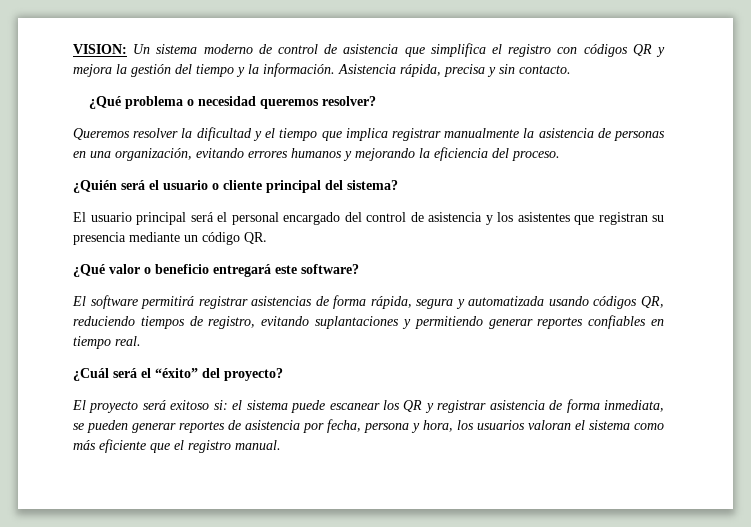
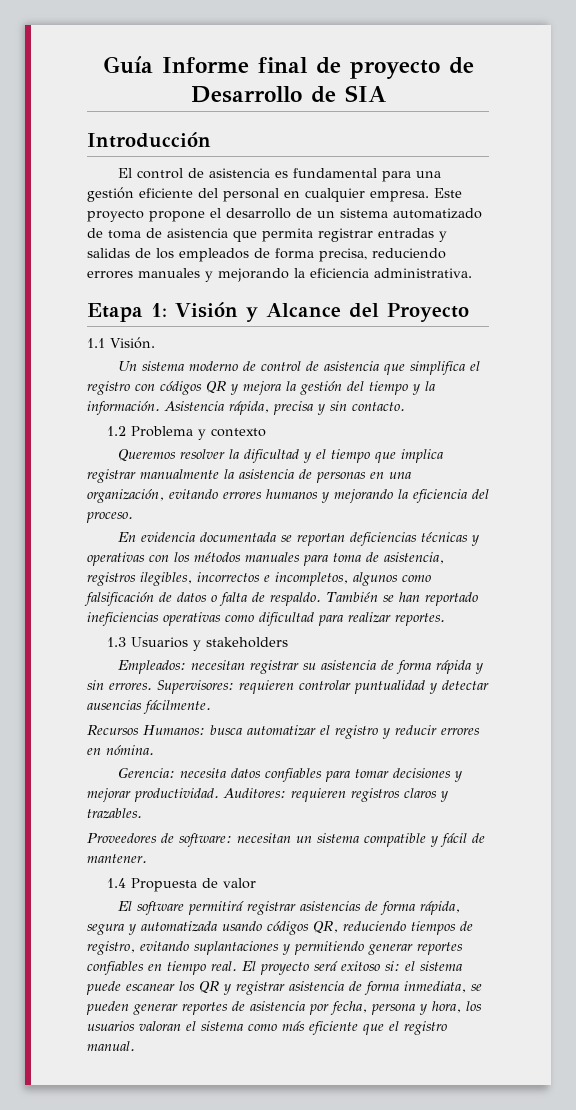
- VISION: Un sistema moderno de control de asistencia que simplifica el registro con códigos QR y mejora la gestión del tiempo y la información.
+ Guía Informe final de proyecto de Desarrollo de SIA
+ Introducción
+ El control de asistencia es fundamental para una gestión eficiente del personal en cualquier empresa. Este proyecto propone el desarrollo de un sistema automatizado de toma de asistencia que permita registrar entradas y salidas de los empleados de forma precisa, reduciendo errores manuales y mejorando la eficiencia administrativa.
+ Etapa 1: Visión y Alcance del Proyecto
+ 1.1 Visión.
+ Un sistema moderno de control de asistencia que simplifica el registro con códigos QR y mejora la gestión del tiempo y la información.
- ¿Qué problema o necesidad queremos resolver?
+ 1.2 Problema y contexto
- ¿Quién será el usuario o cliente principal del sistema?
- El usuario principal será el personal encargado del control de asistencia y los asistentes que registran su presencia mediante un código QR.
- ¿Qué valor o beneficio entregará este software?
+ En evidencia documentada se reportan deficiencias técnicas y operativas con los métodos manuales para toma de asistencia, registros ilegibles, incorrectos e incompletos, algunos como falsificación de datos o falta de respaldo. También se han reportado ineficiencias operativas como dificultad para realizar reportes.
+ 1.3 Usuarios y stakeholders
+ Empleados: necesitan registrar su asistencia de forma rápida y sin errores. Supervisores: requieren controlar puntualidad y detectar ausencias fácilmente.
+ Recursos Humanos: busca automatizar el registro y reducir errores en nómina.
+ Gerencia: necesita datos confiables para tomar decisiones y mejorar productividad. Auditores: requieren registros claros y trazables.
+ Proveedores de software: necesitan un sistema compatible y fácil de mantener.
+ 1.4 Propuesta de valor
- El software permitirá registrar asistencias de forma rápida, segura y automatizada usando códigos QR, reduciendo tiempos de registro, evitando suplantaciones y permitiendo generar reportes confiables en tiempo real.
- ¿Cuál será el “éxito” del proyecto?
- El proyecto será exitoso si:
+ El software permitirá registrar asistencias de forma rápida, segura y automatizada usando códigos QR, reduciendo tiempos de registro, evitando suplantaciones y permitiendo generar reportes confiables en tiempo real. El proyecto será exitoso si:

